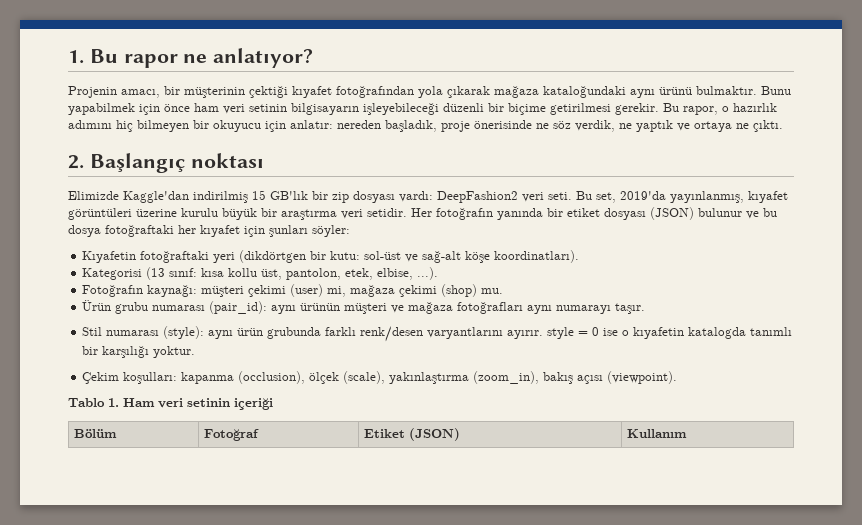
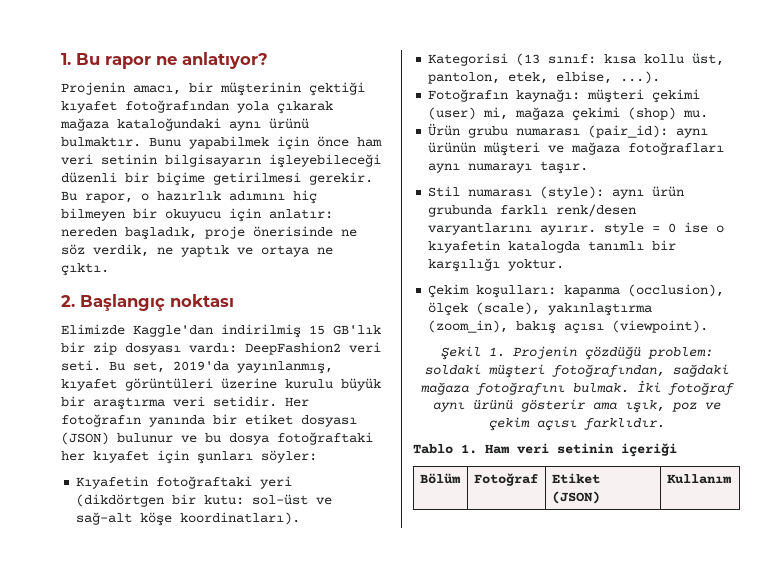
+ Şekil 1. Projenin çözdüğü problem: soldaki müşteri fotoğrafından, sağdaki mağaza fotoğrafını bulmak. İki fotoğraf aynı ürünü gösterir ama ışık, poz ve çekim açısı farklıdır.

